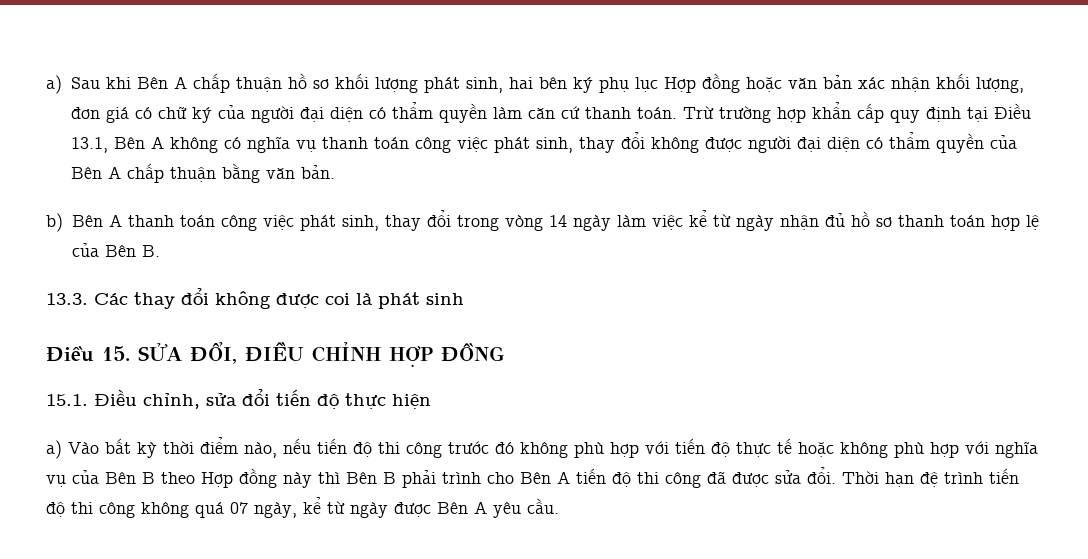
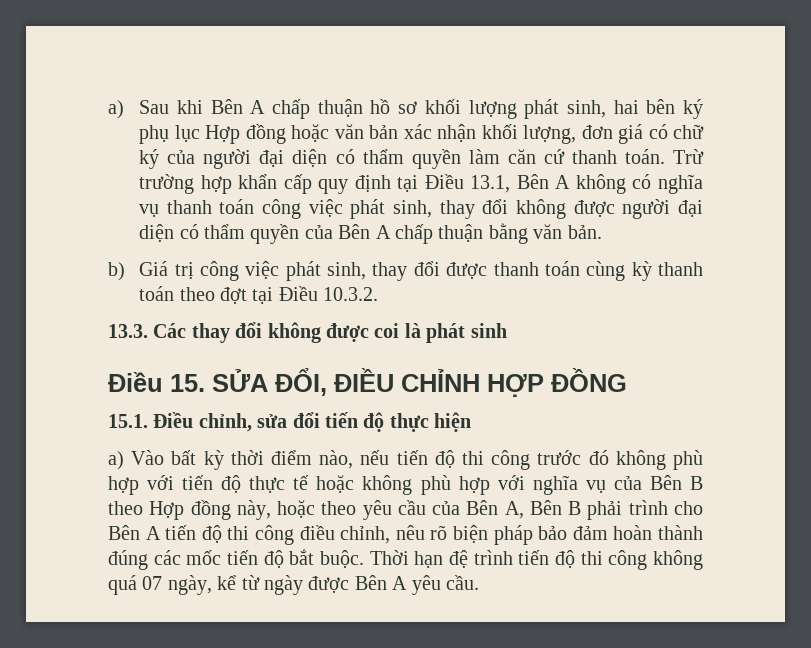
- b) Bên A thanh toán công việc phát sinh, thay đổi trong vòng 14 ngày làm việc kể từ ngày nhận đủ hồ sơ thanh toán hợp lệ của Bên B.
+ b) Giá trị công việc phát sinh, thay đổi được thanh toán cùng kỳ thanh toán theo đợt tại Điều 10.3.2.
- a) Vào bất kỳ thời điểm nào, nếu tiến độ thi công trước đó không phù hợp với tiến độ thực tế hoặc không phù hợp với nghĩa vụ của Bên B theo Hợp đồng này thì Bên B phải trình cho Bên A tiến độ thi công đã được sửa đổi.
+ a) Vào bất kỳ thời điểm nào, nếu tiến độ thi công trước đó không phù hợp với tiến độ thực tế hoặc không phù hợp với nghĩa vụ của Bên B theo Hợp đồng này, hoặc theo yêu cầu của Bên A, Bên B phải trình cho Bên A tiến độ thi công điều chỉnh, nêu rõ biện pháp bảo đảm hoàn thành đúng các mốc tiến độ bắt buộc.

